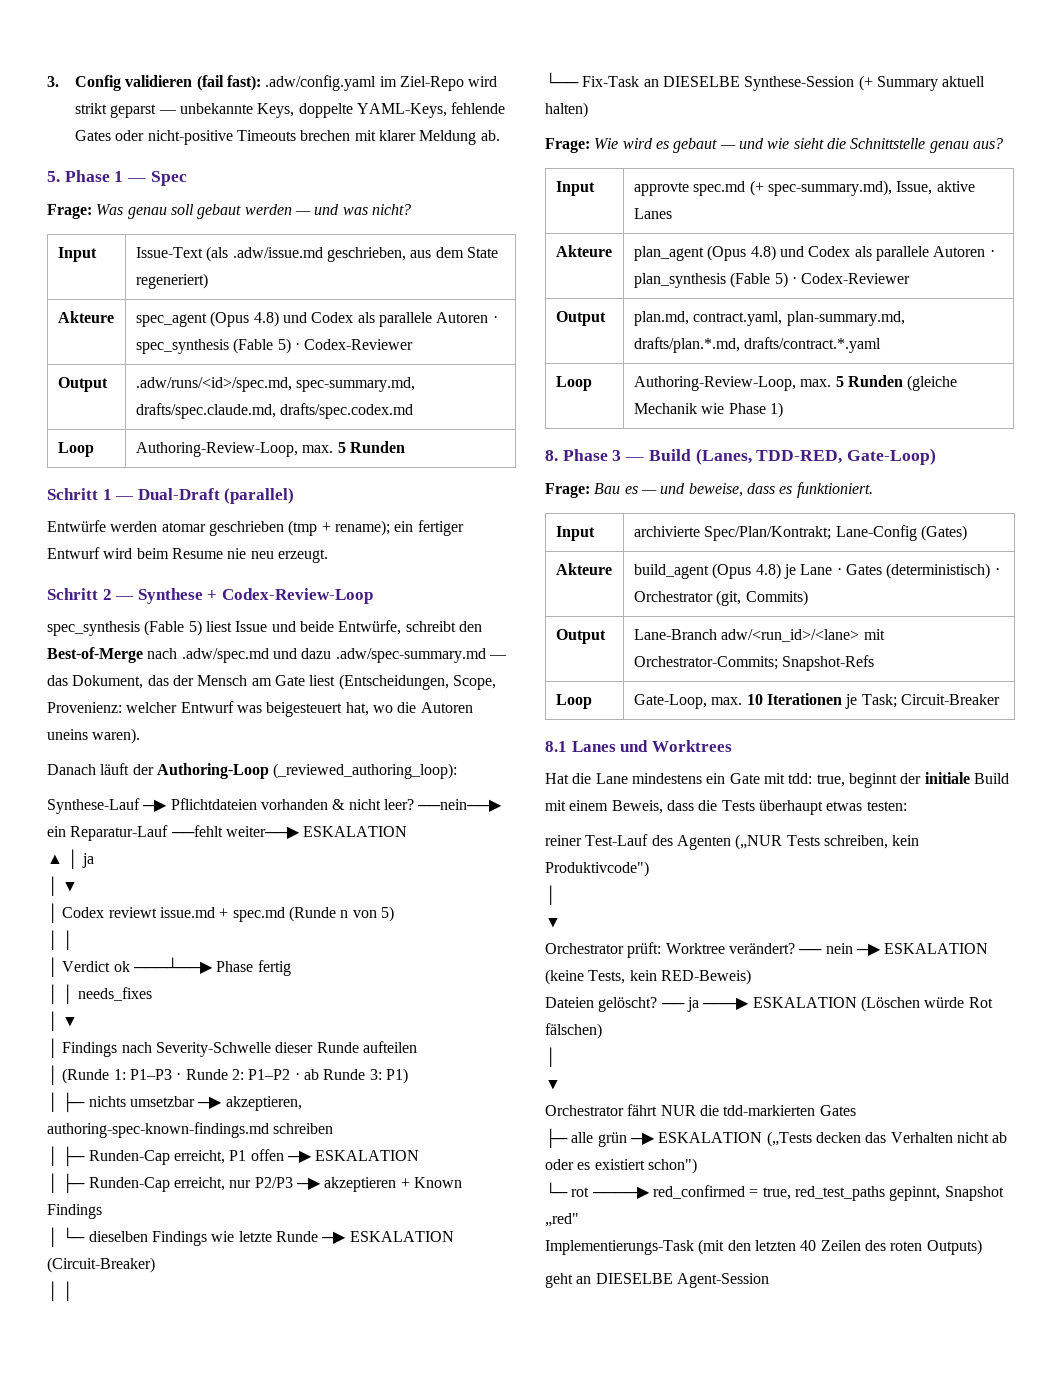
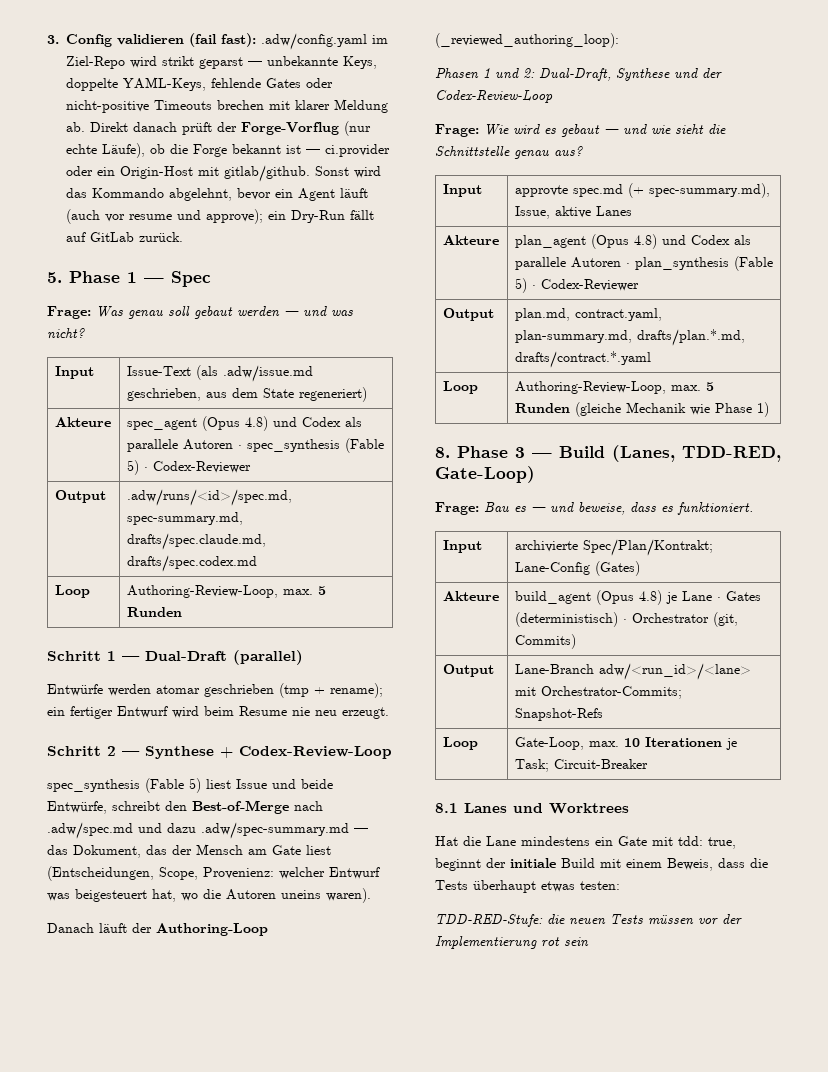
+ Direkt danach prüft der Forge-Vorflug (nur echte Läufe), ob die Forge bekannt ist — ci.provider oder ein Origin-Host mit gitlab/github. Sonst wird das Kommando abgelehnt, bevor ein Agent läuft (auch vor resume und approve); ein Dry-Run fällt auf GitLab zurück.
- Synthese-Lauf ─▶ Pflichtdateien vorhanden & nicht leer? ──nein──▶ ein Reparatur-Lauf ──fehlt weiter──▶ ESKALATION
- ▲ │ ja
- │ ▼
- │ Codex reviewt issue.md + spec.md (Runde n von 5)
- │ │
- │ Verdict ok ───┴──▶ Phase fertig
- │ │ needs_fixes
- │ ▼
- │ Findings nach Severity-Schwelle dieser Runde aufteilen
- │ (Runde 1: P1–P3 · Runde 2: P1–P2 · ab Runde 3: P1)
- │ ├─ nichts umsetzbar ─▶ akzeptieren, authoring-spec-known-findings.md schreiben
- │ ├─ Runden-Cap erreicht, P1 offen ─▶ ESKALATION
- │ ├─ Runden-Cap erreicht, nur P2/P3 ─▶ akzeptieren + Known Findings
- │ └─ dieselben Findings wie letzte Runde ─▶ ESKALATION (Circuit-Breaker)
- │ │
- └── Fix-Task an DIESELBE Synthese-Session (+ Summary aktuell halten)
+ Phasen 1 und 2: Dual-Draft, Synthese und der Codex-Review-Loop
- reiner Test-Lauf des Agenten („NUR Tests schreiben, kein Produktivcode")
- │
- ▼
- Orchestrator prüft: Worktree verändert? ── nein ─▶ ESKALATION (keine Tests, kein RED-Beweis)
- Dateien gelöscht? ── ja ───▶ ESKALATION (Löschen würde Rot fälschen)
- │
- ▼
- Orchestrator fährt NUR die tdd-markierten Gates
- ├─ alle grün ─▶ ESKALATION („Tests decken das Verhalten nicht ab oder es existiert schon")
- └─ rot ────▶ red_confirmed = true, red_test_paths gepinnt, Snapshot „red"
- Implementierungs-Task (mit den letzten 40 Zeilen des roten Outputs)
- geht an DIESELBE Agent-Session
+ TDD-RED-Stufe: die neuen Tests müssen vor der Implementierung rot sein

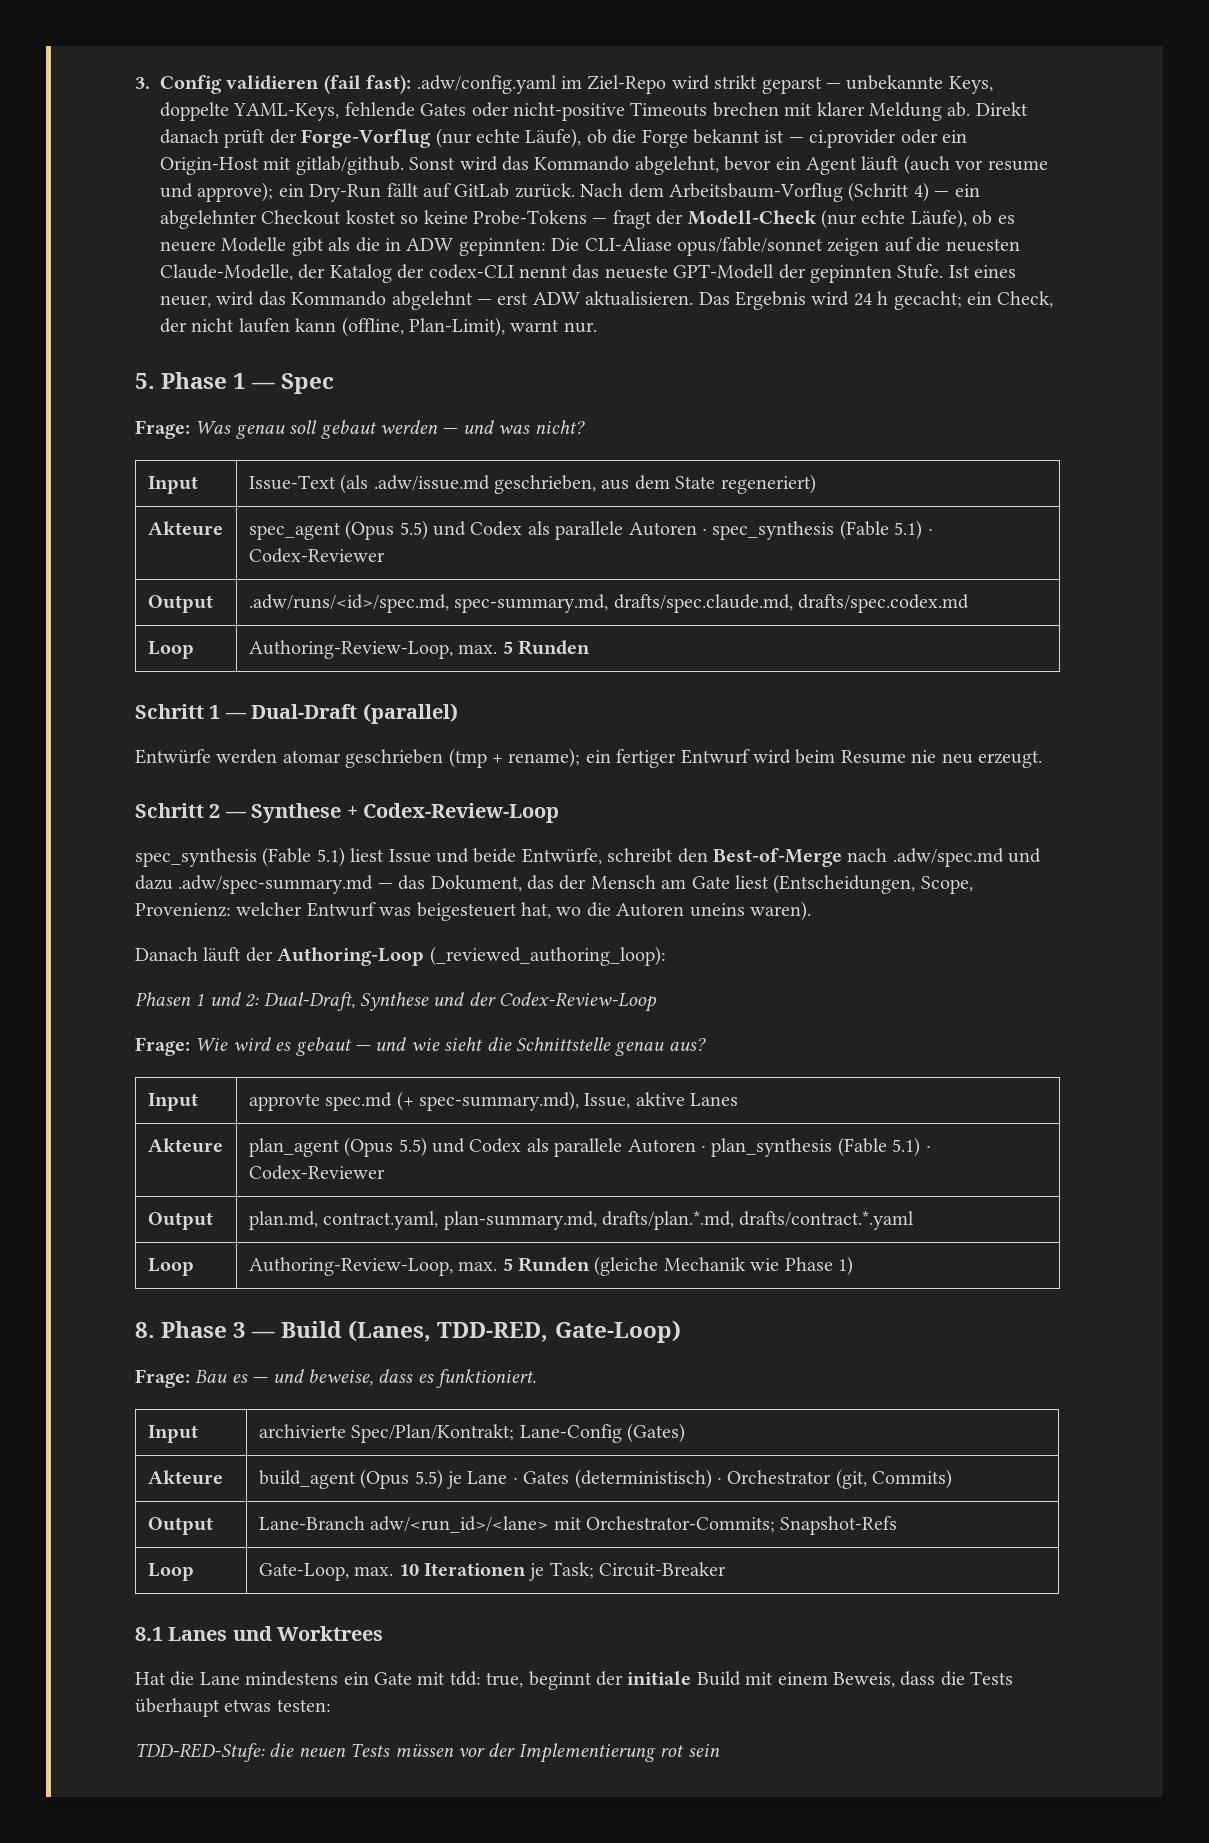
+ Nach dem Arbeitsbaum-Vorflug (Schritt 4) — ein abgelehnter Checkout kostet so keine Probe-Tokens — fragt der Modell-Check (nur echte Läufe), ob es neuere Modelle gibt als die in ADW gepinnten: Die CLI-Aliase opus/fable/sonnet zeigen auf die neuesten Claude-Modelle, der Katalog der codex-CLI nennt das neueste GPT-Modell der gepinnten Stufe. Ist eines neuer, wird das Kommando abgelehnt — erst ADW aktualisieren. Das Ergebnis wird 24 h gecacht; ein Check, der nicht laufen kann (offline, Plan-Limit), warnt nur.
- Akteure | spec_agent (Opus 4.8) und Codex als parallele Autoren · spec_synthesis (Fable 5) · Codex-Reviewer
+ Akteure | spec_agent (Opus 5.5) und Codex als parallele Autoren · spec_synthesis (Fable 5.1) · Codex-Reviewer
- spec_synthesis (Fable 5) liest Issue und beide Entwürfe, schreibt den Best-of-Merge nach .adw/spec.md und dazu .adw/spec-summary.md — das Dokument, das der Mensch am Gate liest (Entscheidungen, Scope, Provenienz: welcher Entwurf was beigesteuert hat, wo die Autoren uneins waren).
+ spec_synthesis (Fable 5.1) liest Issue und beide Entwürfe, schreibt den Best-of-Merge nach .adw/spec.md und dazu .adw/spec-summary.md — das Dokument, das der Mensch am Gate liest (Entscheidungen, Scope, Provenienz: welcher Entwurf was beigesteuert hat, wo die Autoren uneins waren).
- Akteure | plan_agent (Opus 4.8) und Codex als parallele Autoren · plan_synthesis (Fable 5) · Codex-Reviewer
+ Akteure | plan_agent (Opus 5.5) und Codex als parallele Autoren · plan_synthesis (Fable 5.1) · Codex-Reviewer
- Akteure | build_agent (Opus 4.8) je Lane · Gates (deterministisch) · Orchestrator (git, Commits)
+ Akteure | build_agent (Opus 5.5) je Lane · Gates (deterministisch) · Orchestrator (git, Commits)

